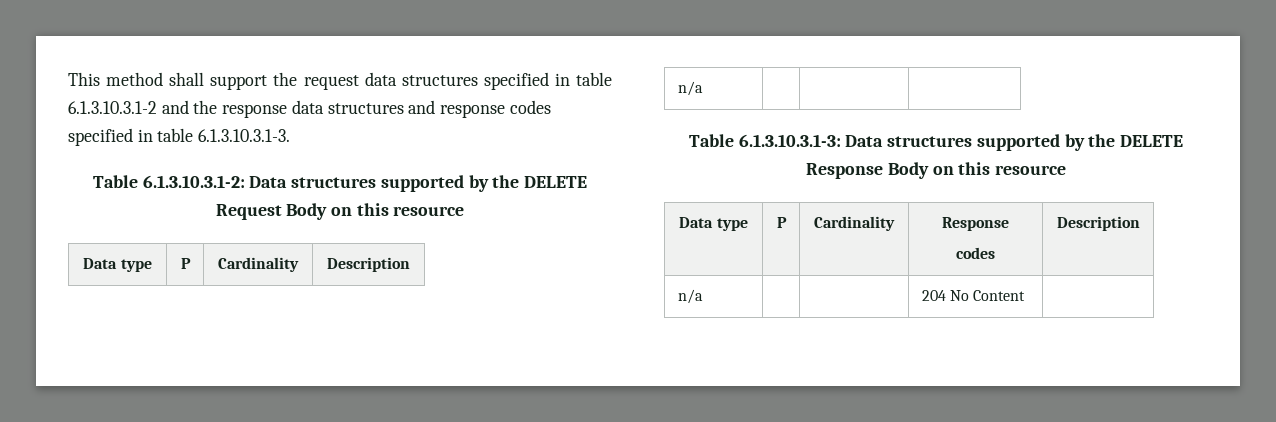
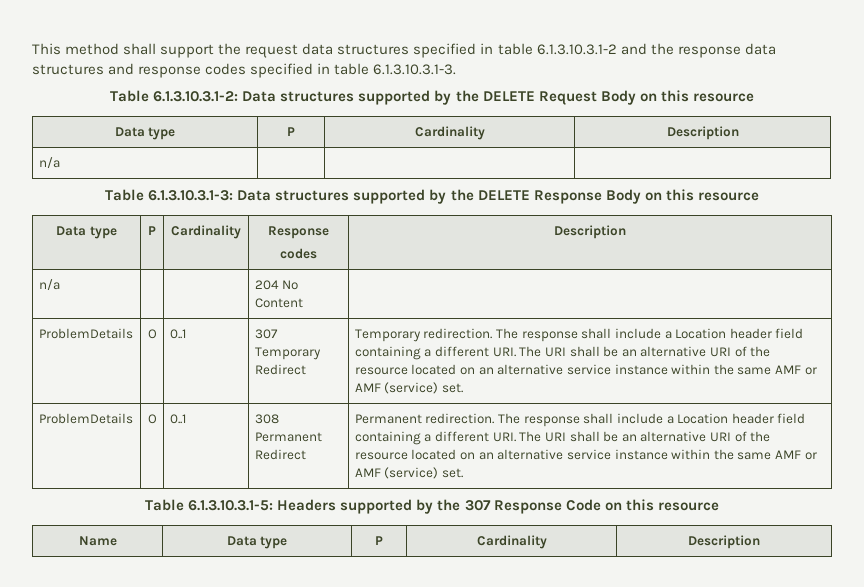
+ ProblemDetails | O | 0..1 | 307 Temporary Redirect | Temporary redirection. The response shall include a Location header field containing a different URI. The URI shall be an alternative URI of the resource located on an alternative service instance within the same AMF or AMF (service) set.
+ ProblemDetails | O | 0..1 | 308 Permanent Redirect | Permanent redirection. The response shall include a Location header field containing a different URI. The URI shall be an alternative URI of the resource located on an alternative service instance within the same AMF or AMF (service) set.
+ Table 6.1.3.10.3.1-5: Headers supported by the 307 Response Code on this resource
+ Name | Data type | P | Cardinality | Description

